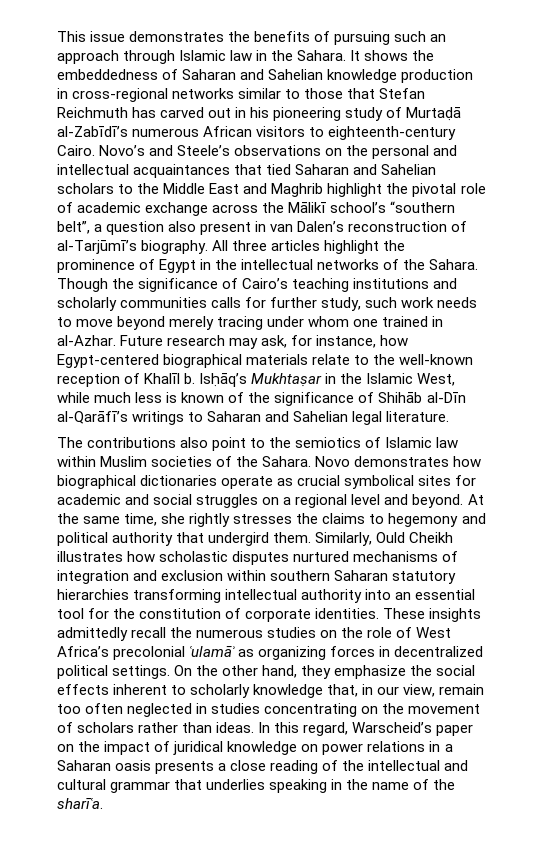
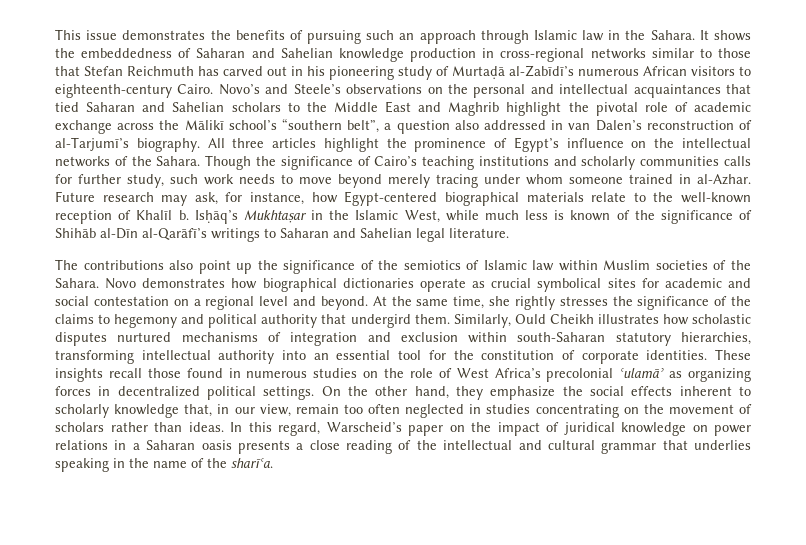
- Novo’s and Steele’s observations on the personal and intellectual acquaintances that tied Saharan and Sahelian scholars to the Middle East and Maghrib highlight the pivotal role of academic exchange across the Mālikī school’s “southern belt”, a question also present in van Dalen’s reconstruction of al-Tarjūmī’s biography.
+ Novo’s and Steele’s observations on the personal and intellectual acquaintances that tied Saharan and Sahelian scholars to the Middle East and Maghrib highlight the pivotal role of academic exchange across the Mālikī school’s “southern belt”, a question also addressed in van Dalen’s reconstruction of al-Tarjumī’s biography.
- All three articles highlight the prominence of Egypt in the intellectual networks of the Sahara.
+ All three articles highlight the prominence of Egypt’s influence on the intellectual networks of the Sahara.
- Though the significance of Cairo’s teaching institutions and scholarly communities calls for further study, such work needs to move beyond merely tracing under whom one trained in al-Azhar.
+ Though the significance of Cairo’s teaching institutions and scholarly communities calls for further study, such work needs to move beyond merely tracing under whom someone trained in al-Azhar.
- The contributions also point to the semiotics of Islamic law within Muslim societies of the Sahara.
+ The contributions also point up the significance of the semiotics of Islamic law within Muslim societies of the Sahara.
- Novo demonstrates how biographical dictionaries operate as crucial symbolical sites for academic and social struggles on a regional level and beyond.
+ Novo demonstrates how biographical dictionaries operate as crucial symbolical sites for academic and social contestation on a regional level and beyond.
- At the same time, she rightly stresses the claims to hegemony and political authority that undergird them.
+ At the same time, she rightly stresses the significance of the claims to hegemony and political authority that undergird them.
- Similarly, Ould Cheikh illustrates how scholastic disputes nurtured mechanisms of integration and exclusion within southern Saharan statutory hierarchies transforming intellectual authority into an essential tool for the constitution of corporate identities.
+ Similarly, Ould Cheikh illustrates how scholastic disputes nurtured mechanisms of integration and exclusion within south-Saharan statutory hierarchies, transforming intellectual authority into an essential tool for the constitution of corporate identities.
- These insights admittedly recall the numerous studies on the role of West Africa’s precolonial ʿulamāʾ as organizing forces in decentralized political settings.
+ These insights recall those found in numerous studies on the role of West Africa’s precolonial ʿulamāʾ as organizing forces in decentralized political settings.

